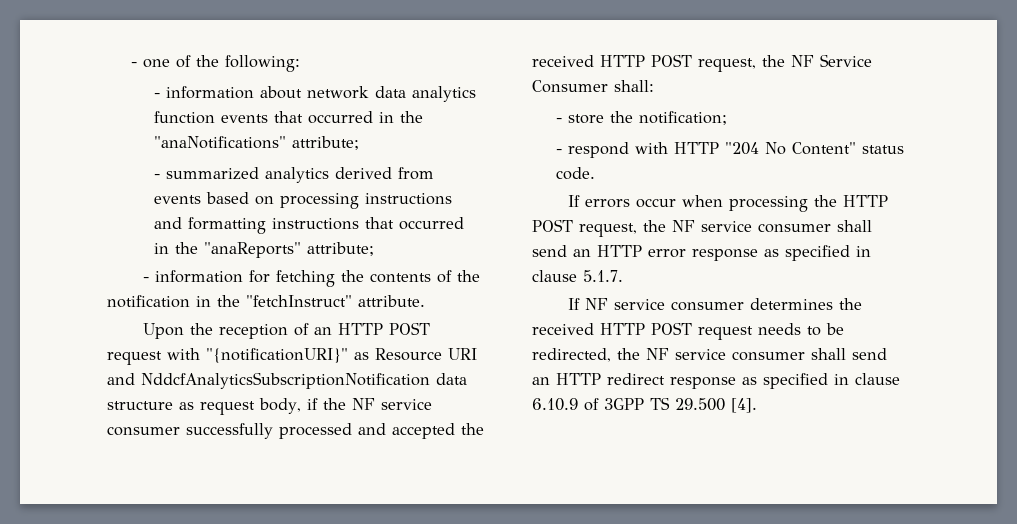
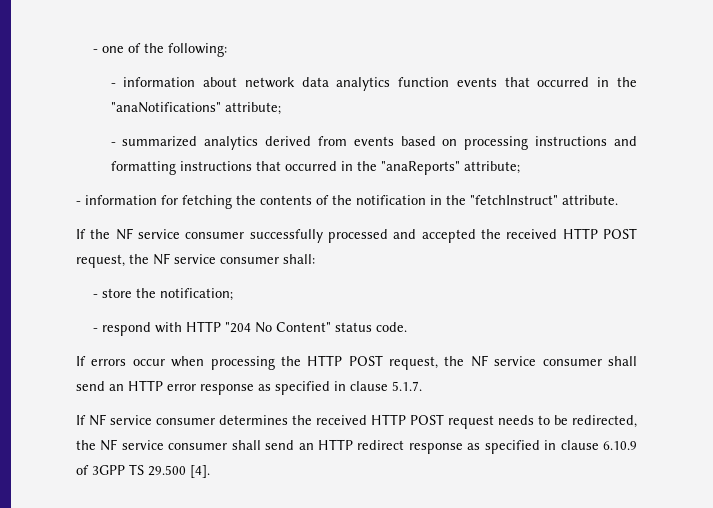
- Upon the reception of an HTTP POST request with "{notificationURI}" as Resource URI and NddcfAnalyticsSubscriptionNotification data structure as request body, if the NF service consumer successfully processed and accepted the received HTTP POST request, the NF Service Consumer shall:
+ If the NF service consumer successfully processed and accepted the received HTTP POST request, the NF service consumer shall:

